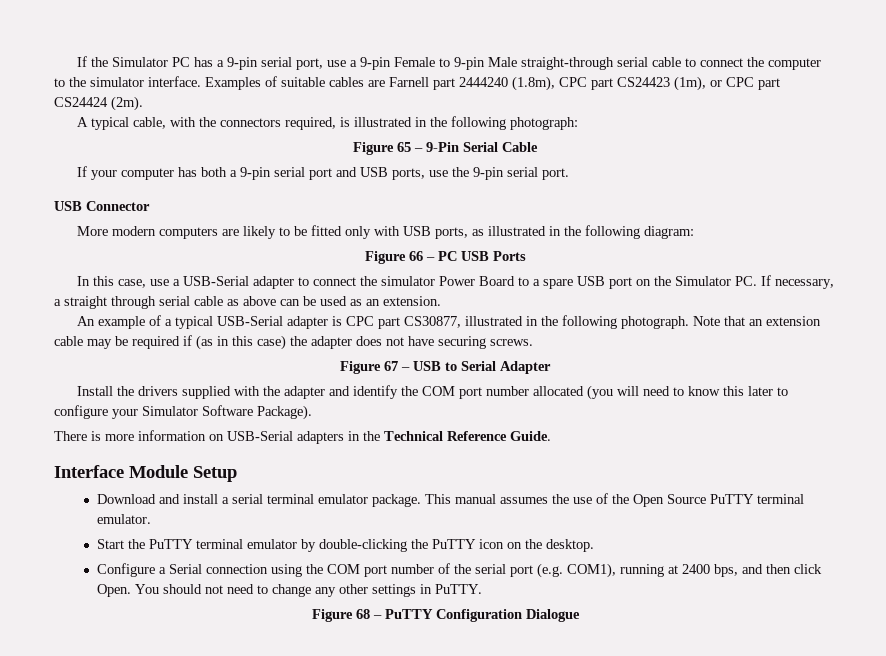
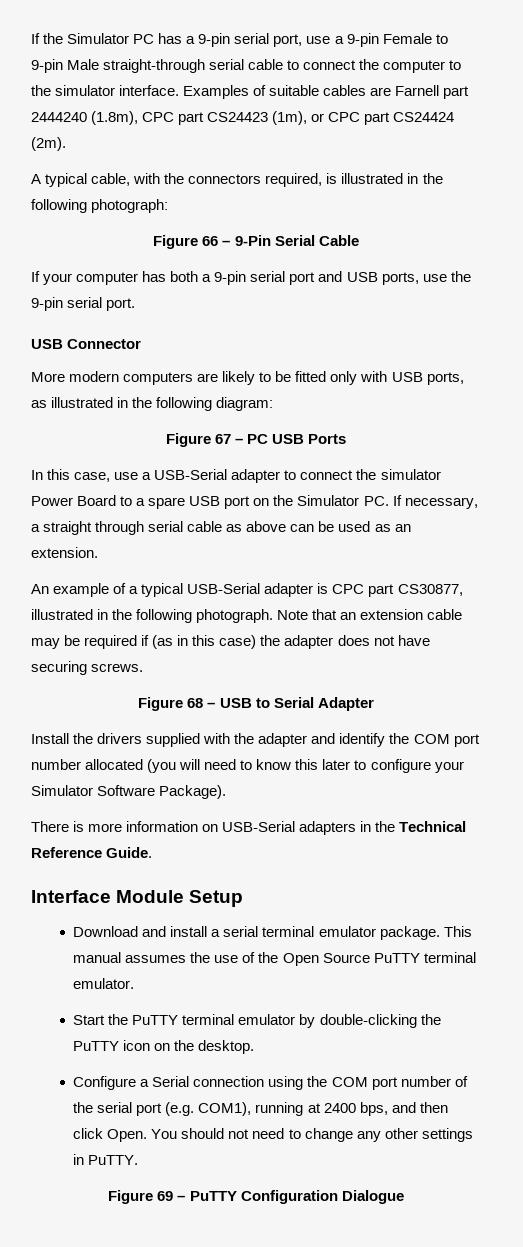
- Figure 65 – 9-Pin Serial Cable
+ Figure 66 – 9-Pin Serial Cable
- Figure 66 – PC USB Ports
+ Figure 67 – PC USB Ports
- Figure 67 – USB to Serial Adapter
+ Figure 68 – USB to Serial Adapter
- Figure 68 – PuTTY Configuration Dialogue
+ Figure 69 – PuTTY Configuration Dialogue

